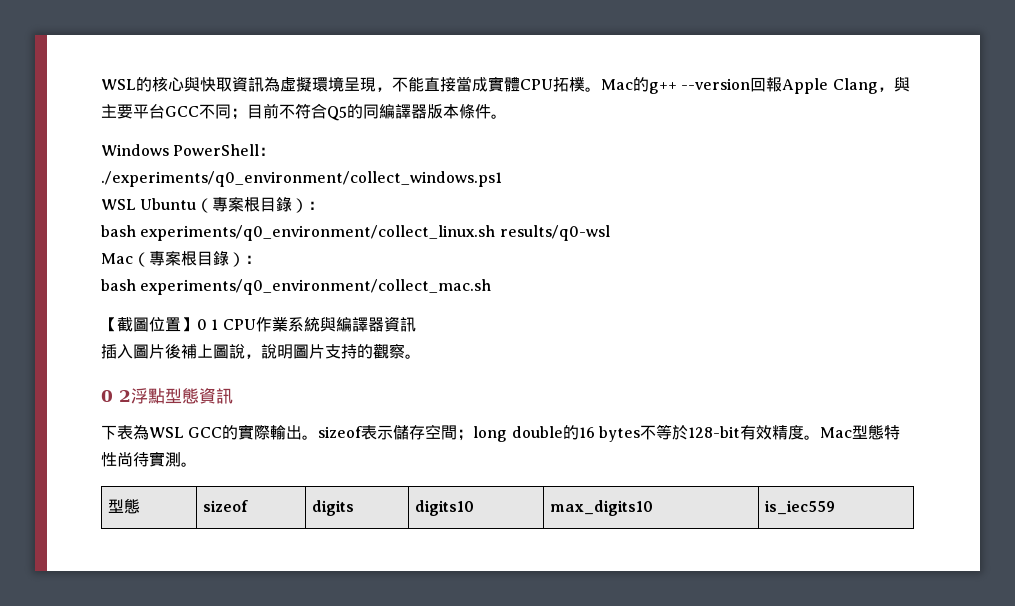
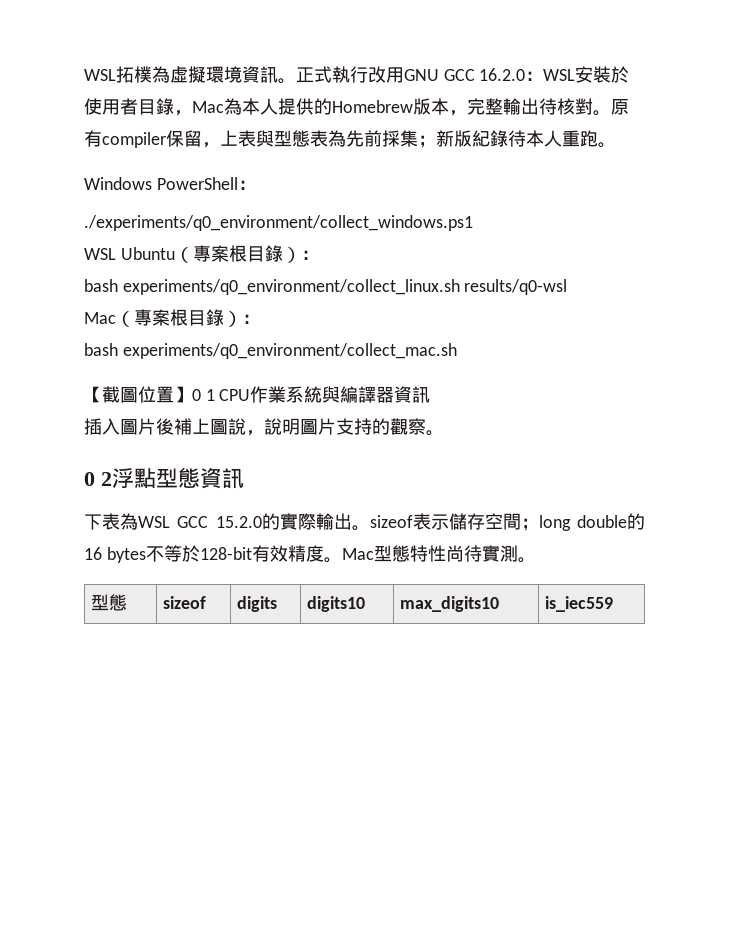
- WSL的核心與快取資訊為虛擬環境呈現，不能直接當成實體CPU拓樸。Mac的g++ --version回報Apple Clang，與主要平台GCC不同；目前不符合Q5的同編譯器版本條件。
+ WSL拓樸為虛擬環境資訊。正式執行改用GNU GCC 16.2.0：WSL安裝於使用者目錄，Mac為本人提供的Homebrew版本，完整輸出待核對。原有compiler保留，上表與型態表為先前採集；新版紀錄待本人重跑。
- 下表為WSL GCC的實際輸出。sizeof表示儲存空間；long double的16 bytes不等於128-bit有效精度。
+ 下表為WSL GCC 15.2.0的實際輸出。sizeof表示儲存空間；long double的16 bytes不等於128-bit有效精度。

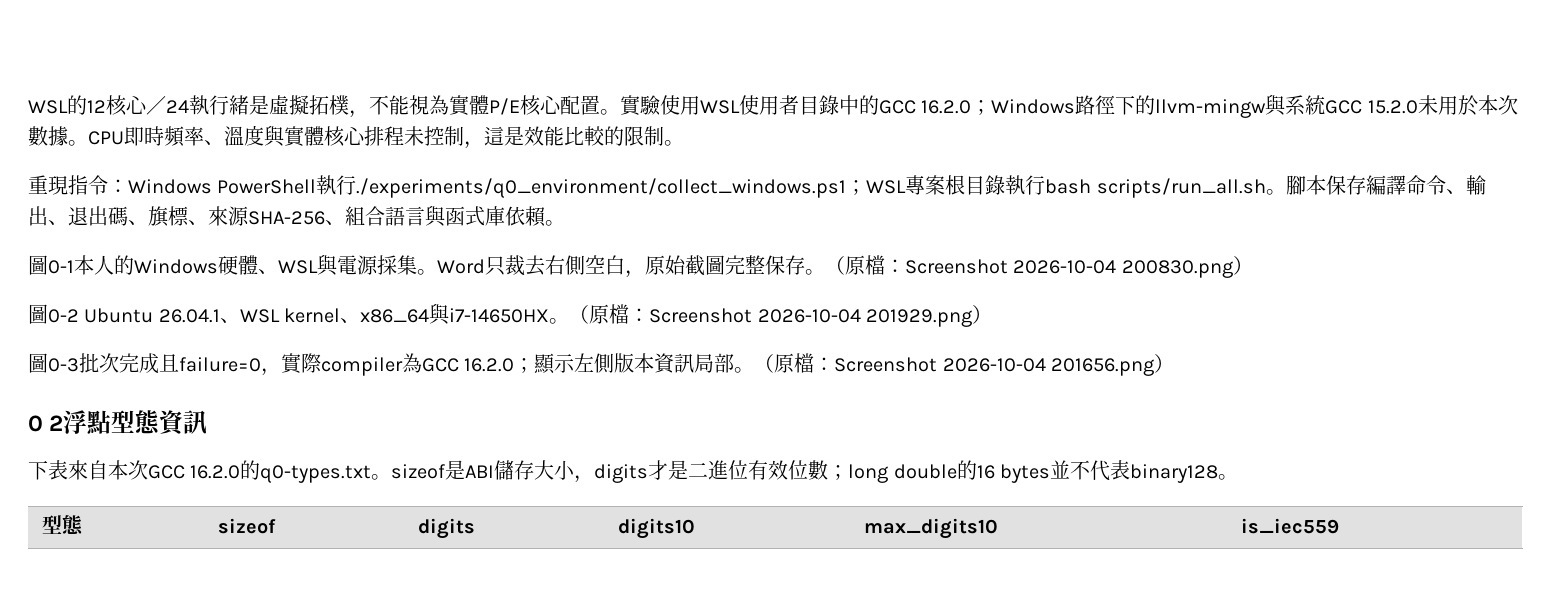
- WSL拓樸為虛擬環境資訊。正式執行改用GNU GCC 16.2.0：WSL安裝於使用者目錄，Mac為本人提供的Homebrew版本，完整輸出待核對。原有compiler保留，上表與型態表為先前採集；新版紀錄待本人重跑。
- Windows PowerShell：
- ./experiments/q0_environment/collect_windows.ps1
- WSL Ubuntu（專案根目錄）：
- bash experiments/q0_environment/collect_linux.sh results/q0-wsl
- Mac（專案根目錄）：
- bash experiments/q0_environment/collect_mac.sh
- 【截圖位置】0 1 CPU作業系統與編譯器資訊
- 插入圖片後補上圖說，說明圖片支持的觀察。
+ WSL的12核心／24執行緒是虛擬拓樸，不能視為實體P/E核心配置。實驗使用WSL使用者目錄中的GCC 16.2.0；Windows路徑下的llvm-mingw與系統GCC 15.2.0未用於本次數據。CPU即時頻率、溫度與實體核心排程未控制，這是效能比較的限制。
+ 重現指令：Windows PowerShell執行./experiments/q0_environment/collect_windows.ps1；WSL專案根目錄執行bash scripts/run_all.sh。腳本保存編譯命令、輸出、退出碼、旗標、來源SHA-256、組合語言與函式庫依賴。
+ 圖0-1本人的Windows硬體、WSL與電源採集。Word只裁去右側空白，原始截圖完整保存。（原檔：Screenshot 2026-10-04 200830.png）
+ 圖0-2 Ubuntu 26.04.1、WSL kernel、x86_64與i7-14650HX。（原檔：Screenshot 2026-10-04 201929.png）
+ 圖0-3批次完成且failure=0，實際compiler為GCC 16.2.0；顯示左側版本資訊局部。（原檔：Screenshot 2026-10-04 201656.png）
- 下表為WSL GCC 15.2.0的實際輸出。sizeof表示儲存空間；long double的16 bytes不等於128-bit有效精度。Mac型態特性尚待實測。
+ 下表來自本次GCC 16.2.0的q0-types.txt。sizeof是ABI儲存大小，digits才是二進位有效位數；long double的16 bytes並不代表binary128。

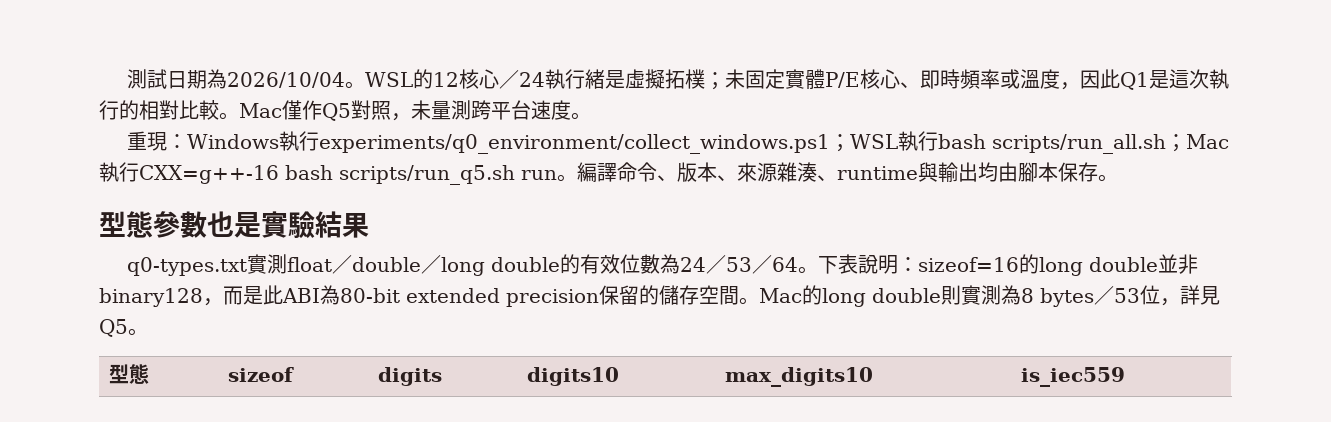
+ 測試日期為2026/10/04。
- WSL的12核心／24執行緒是虛擬拓樸，不能視為實體P/E核心配置。實驗使用WSL使用者目錄中的GCC 16.2.0；Windows路徑下的llvm-mingw與系統GCC 15.2.0未用於本次數據。CPU即時頻率、溫度與實體核心排程未控制，這是效能比較的限制。
- 重現指令：Windows PowerShell執行./experiments/q0_environment/collect_windows.ps1；WSL專案根目錄執行bash scripts/run_all.sh。腳本保存編譯命令、輸出、退出碼、旗標、來源SHA-256、組合語言與函式庫依賴。
- 圖0-1本人的Windows硬體、WSL與電源採集。Word只裁去右側空白，原始截圖完整保存。（原檔：Screenshot 2026-10-04 200830.png）
- 圖0-2 Ubuntu 26.04.1、WSL kernel、x86_64與i7-14650HX。（原檔：Screenshot 2026-10-04 201929.png）
- 圖0-3批次完成且failure=0，實際compiler為GCC 16.2.0；顯示左側版本資訊局部。（原檔：Screenshot 2026-10-04 201656.png）
- 0 2浮點型態資訊
- 下表來自本次GCC 16.2.0的q0-types.txt。sizeof是ABI儲存大小，digits才是二進位有效位數；long double的16 bytes並不代表binary128。
+ WSL的12核心／24執行緒是虛擬拓樸；未固定實體P/E核心、即時頻率或溫度，因此Q1是這次執行的相對比較。Mac僅作Q5對照，未量測跨平台速度。
+ 重現：Windows執行experiments/q0_environment/collect_windows.ps1；WSL執行bash scripts/run_all.sh；Mac執行CXX=g++-16 bash scripts/run_q5.sh run。編譯命令、版本、來源雜湊、runtime與輸出均由腳本保存。
+ 型態參數也是實驗結果
+ q0-types.txt實測float／double／long double的有效位數為24／53／64。下表說明：sizeof=16的long double並非binary128，而是此ABI為80-bit extended precision保留的儲存空間。Mac的long double則實測為8 bytes／53位，詳見Q5。

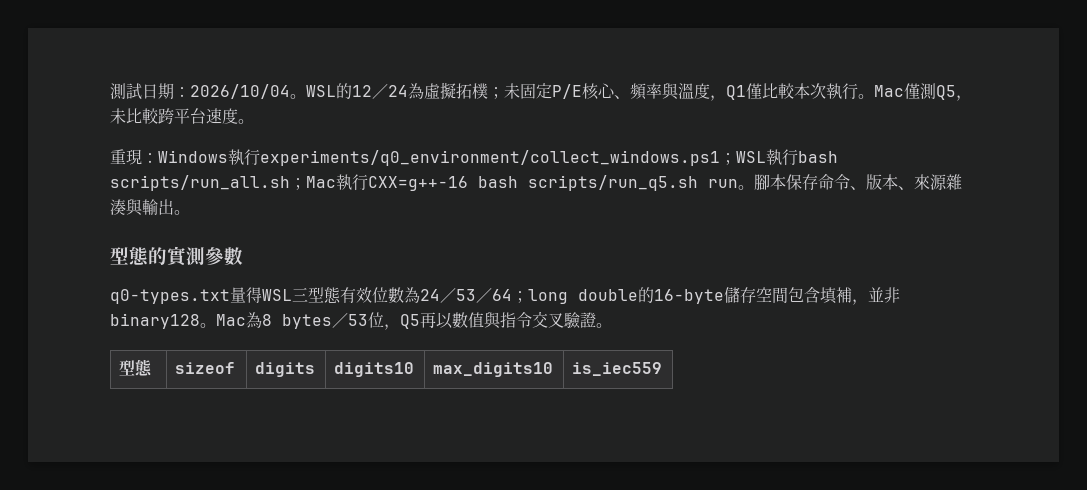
- 測試日期為2026/10/04。
+ 測試日期：2026/10/04。
- WSL的12核心／24執行緒是虛擬拓樸；未固定實體P/E核心、即時頻率或溫度，因此Q1是這次執行的相對比較。Mac僅作Q5對照，未量測跨平台速度。
+ WSL的12／24為虛擬拓樸；未固定P/E核心、頻率與溫度，Q1僅比較本次執行。Mac僅測Q5，未比較跨平台速度。
- 編譯命令、版本、來源雜湊、runtime與輸出均由腳本保存。
- 型態參數也是實驗結果
- q0-types.txt實測float／double／long double的有效位數為24／53／64。下表說明：sizeof=16的long double並非binary128，而是此ABI為80-bit extended precision保留的儲存空間。Mac的long double則實測為8 bytes／53位，詳見Q5。
+ 腳本保存命令、版本、來源雜湊與輸出。
+ 型態的實測參數
+ q0-types.txt量得WSL三型態有效位數為24／53／64；long double的16-byte儲存空間包含填補，並非binary128。Mac為8 bytes／53位，Q5再以數值與指令交叉驗證。

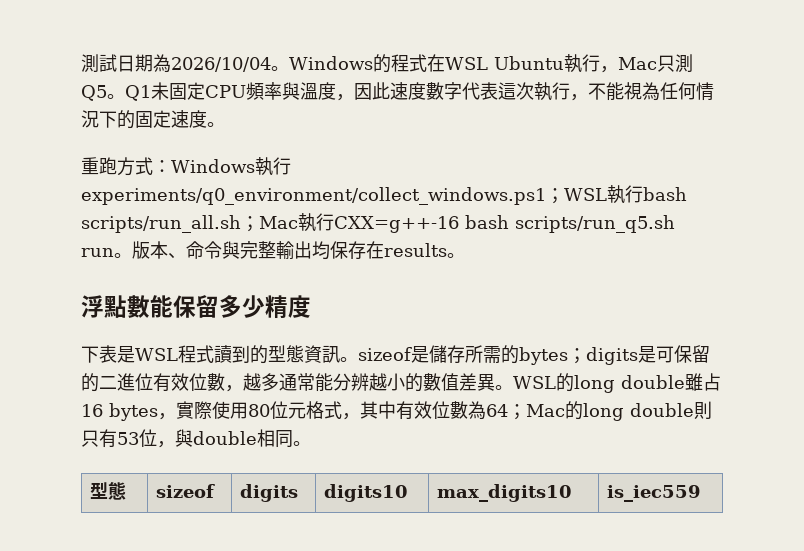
- 測試日期：2026/10/04。WSL的12／24為虛擬拓樸；未固定P/E核心、頻率與溫度，Q1僅比較本次執行。Mac僅測Q5，未比較跨平台速度。
+ 測試日期為2026/10/04。Windows的程式在WSL Ubuntu執行，Mac只測Q5。Q1未固定CPU頻率與溫度，因此速度數字代表這次執行，不能視為任何情況下的固定速度。
- 重現：Windows執行experiments/q0_environment/collect_windows.ps1；WSL執行bash scripts/run_all.sh；Mac執行CXX=g++-16 bash scripts/run_q5.sh run。
+ 重跑方式：Windows執行experiments/q0_environment/collect_windows.ps1；WSL執行bash scripts/run_all.sh；Mac執行CXX=g++-16 bash scripts/run_q5.sh run。
- 腳本保存命令、版本、來源雜湊與輸出。
- 型態的實測參數
- q0-types.txt量得WSL三型態有效位數為24／53／64；long double的16-byte儲存空間包含填補，並非binary128。Mac為8 bytes／53位，Q5再以數值與指令交叉驗證。
+ 版本、命令與完整輸出均保存在results。
+ 浮點數能保留多少精度
+ 下表是WSL程式讀到的型態資訊。sizeof是儲存所需的bytes；digits是可保留的二進位有效位數，越多通常能分辨越小的數值差異。WSL的long double雖占16 bytes，實際使用80位元格式，其中有效位數為64；Mac的long double則只有53位，與double相同。

